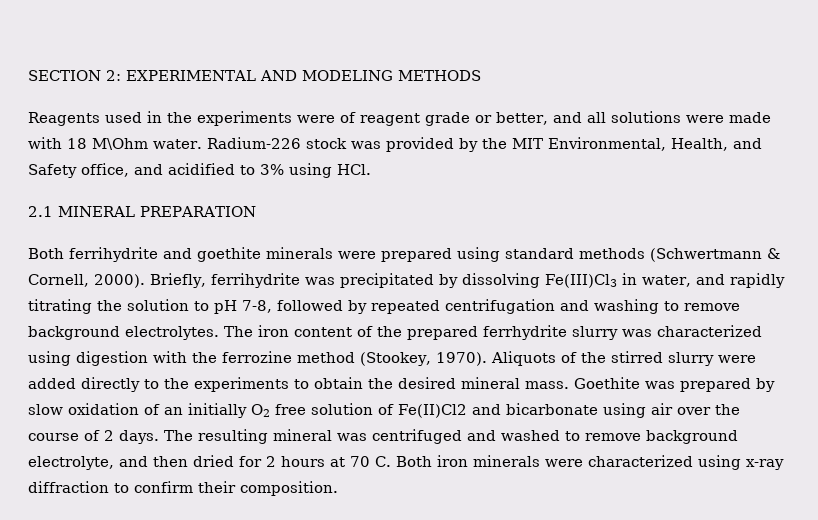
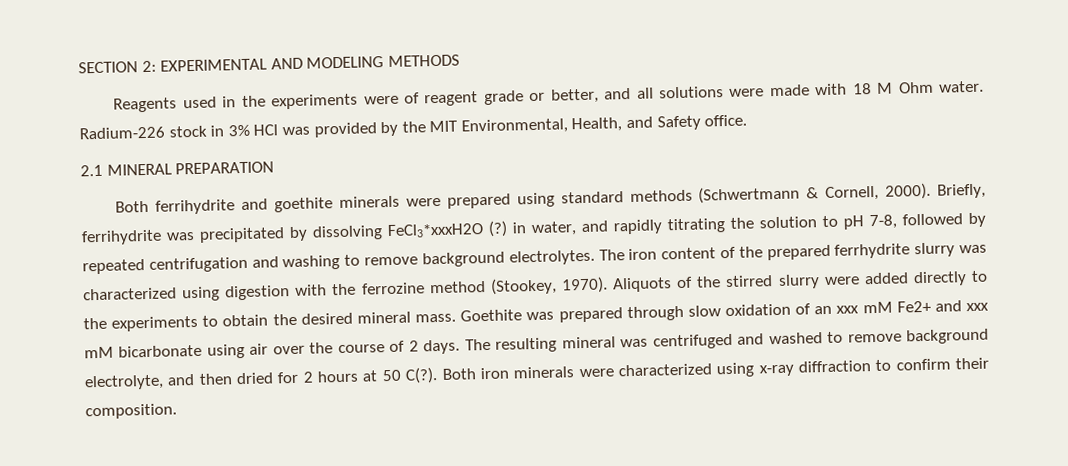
- Reagents used in the experiments were of reagent grade or better, and all solutions were made with 18 M\Ohm water.
+ Reagents used in the experiments were of reagent grade or better, and all solutions were made with 18 M Ohm water.
- Radium-226 stock was provided by the MIT Environmental, Health, and Safety office, and acidified to 3% using HCl.
+ Radium-226 stock in 3% HCl was provided by the MIT Environmental, Health, and Safety office.
- Briefly, ferrihydrite was precipitated by dissolving Fe(III)Cl3 in water, and rapidly titrating the solution to pH 7-8, followed by repeated centrifugation and washing to remove background electrolytes.
+ Briefly, ferrihydrite was precipitated by dissolving FeCl3*xxxH2O (?) in water, and rapidly titrating the solution to pH 7-8, followed by repeated centrifugation and washing to remove background electrolytes.
- Goethite was prepared by slow oxidation of an initially O2 free solution of Fe(II)Cl2 and bicarbonate using air over the course of 2 days.
+ Goethite was prepared through slow oxidation of an xxx mM Fe2+ and xxx mM bicarbonate using air over the course of 2 days.
- The resulting mineral was centrifuged and washed to remove background electrolyte, and then dried for 2 hours at 70 C. Both iron minerals were characterized using x-ray diffraction to confirm their composition.
+ The resulting mineral was centrifuged and washed to remove background electrolyte, and then dried for 2 hours at 50 C(?). Both iron minerals were characterized using x-ray diffraction to confirm their composition.

